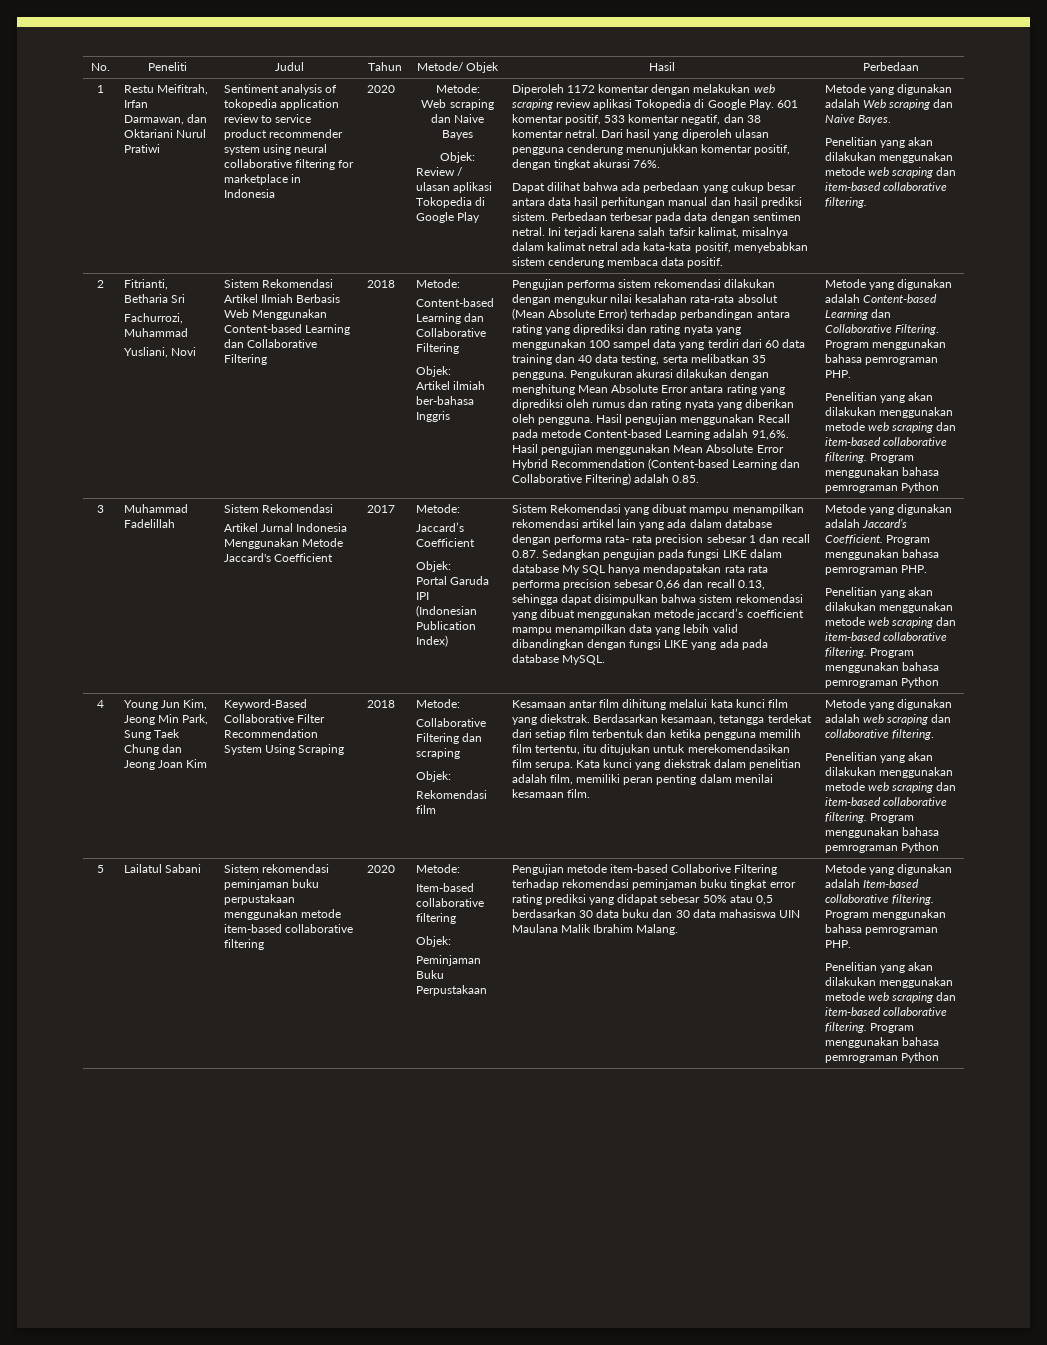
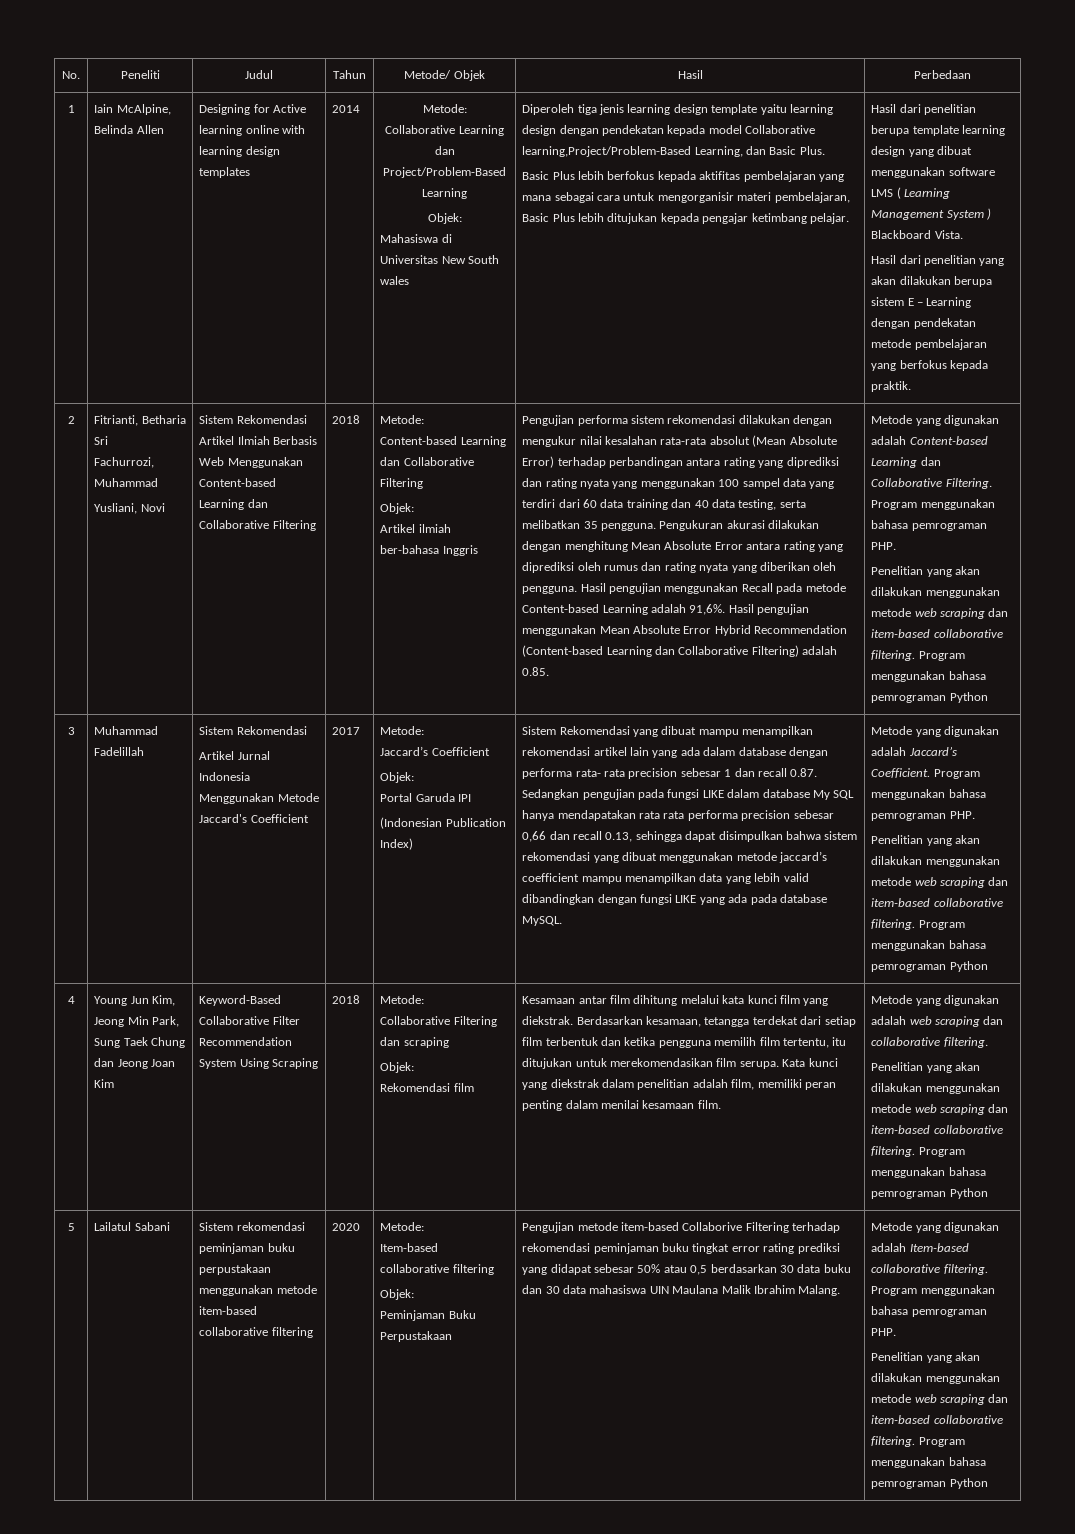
- Restu Meifitrah, Irfan Darmawan, dan Oktariani Nurul Pratiwi | Sentiment analysis of tokopedia application review to service product recommender system using neural collaborative filtering for marketplace in Indonesia | 2020 | Metode:
- Web scraping dan Naive Bayes
+ Iain McAlpine, Belinda Allen | Designing for Active learning online with learning design templates | 2014 | Metode:
+ Collaborative Learning dan Project/Problem-Based Learning
  Objek:
- Review / ulasan aplikasi Tokopedia di Google Play | Diperoleh 1172 komentar dengan melakukan web scraping review aplikasi Tokopedia di Google Play. 601 komentar positif, 533 komentar negatif, dan 38 komentar netral. Dari hasil yang diperoleh ulasan pengguna cenderung menunjukkan komentar positif, dengan tingkat akurasi 76%.
- Dapat dilihat bahwa ada perbedaan yang cukup besar antara data hasil perhitungan manual dan hasil prediksi sistem. Perbedaan terbesar pada data dengan sentimen netral. Ini terjadi karena salah tafsir kalimat, misalnya dalam kalimat netral ada kata-kata positif, menyebabkan sistem cenderung membaca data positif. | Metode yang digunakan adalah Web scraping dan Naive Bayes.
- Penelitian yang akan dilakukan menggunakan metode web scraping dan item-based collaborative filtering.
+ Mahasiswa di Universitas New South wales | Diperoleh tiga jenis learning design template yaitu learning design dengan pendekatan kepada model Collaborative learning,Project/Problem-Based Learning, dan Basic Plus.
+ Basic Plus lebih berfokus kepada aktifitas pembelajaran yang mana sebagai cara untuk mengorganisir materi pembelajaran, Basic Plus lebih ditujukan kepada pengajar ketimbang pelajar. | Hasil dari penelitian berupa template learning design yang dibuat menggunakan software LMS ( Learning Management System ) Blackboard Vista.
+ Hasil dari penelitian yang akan dilakukan berupa sistem E – Learning dengan pendekatan metode pembelajaran yang berfokus kepada praktik.

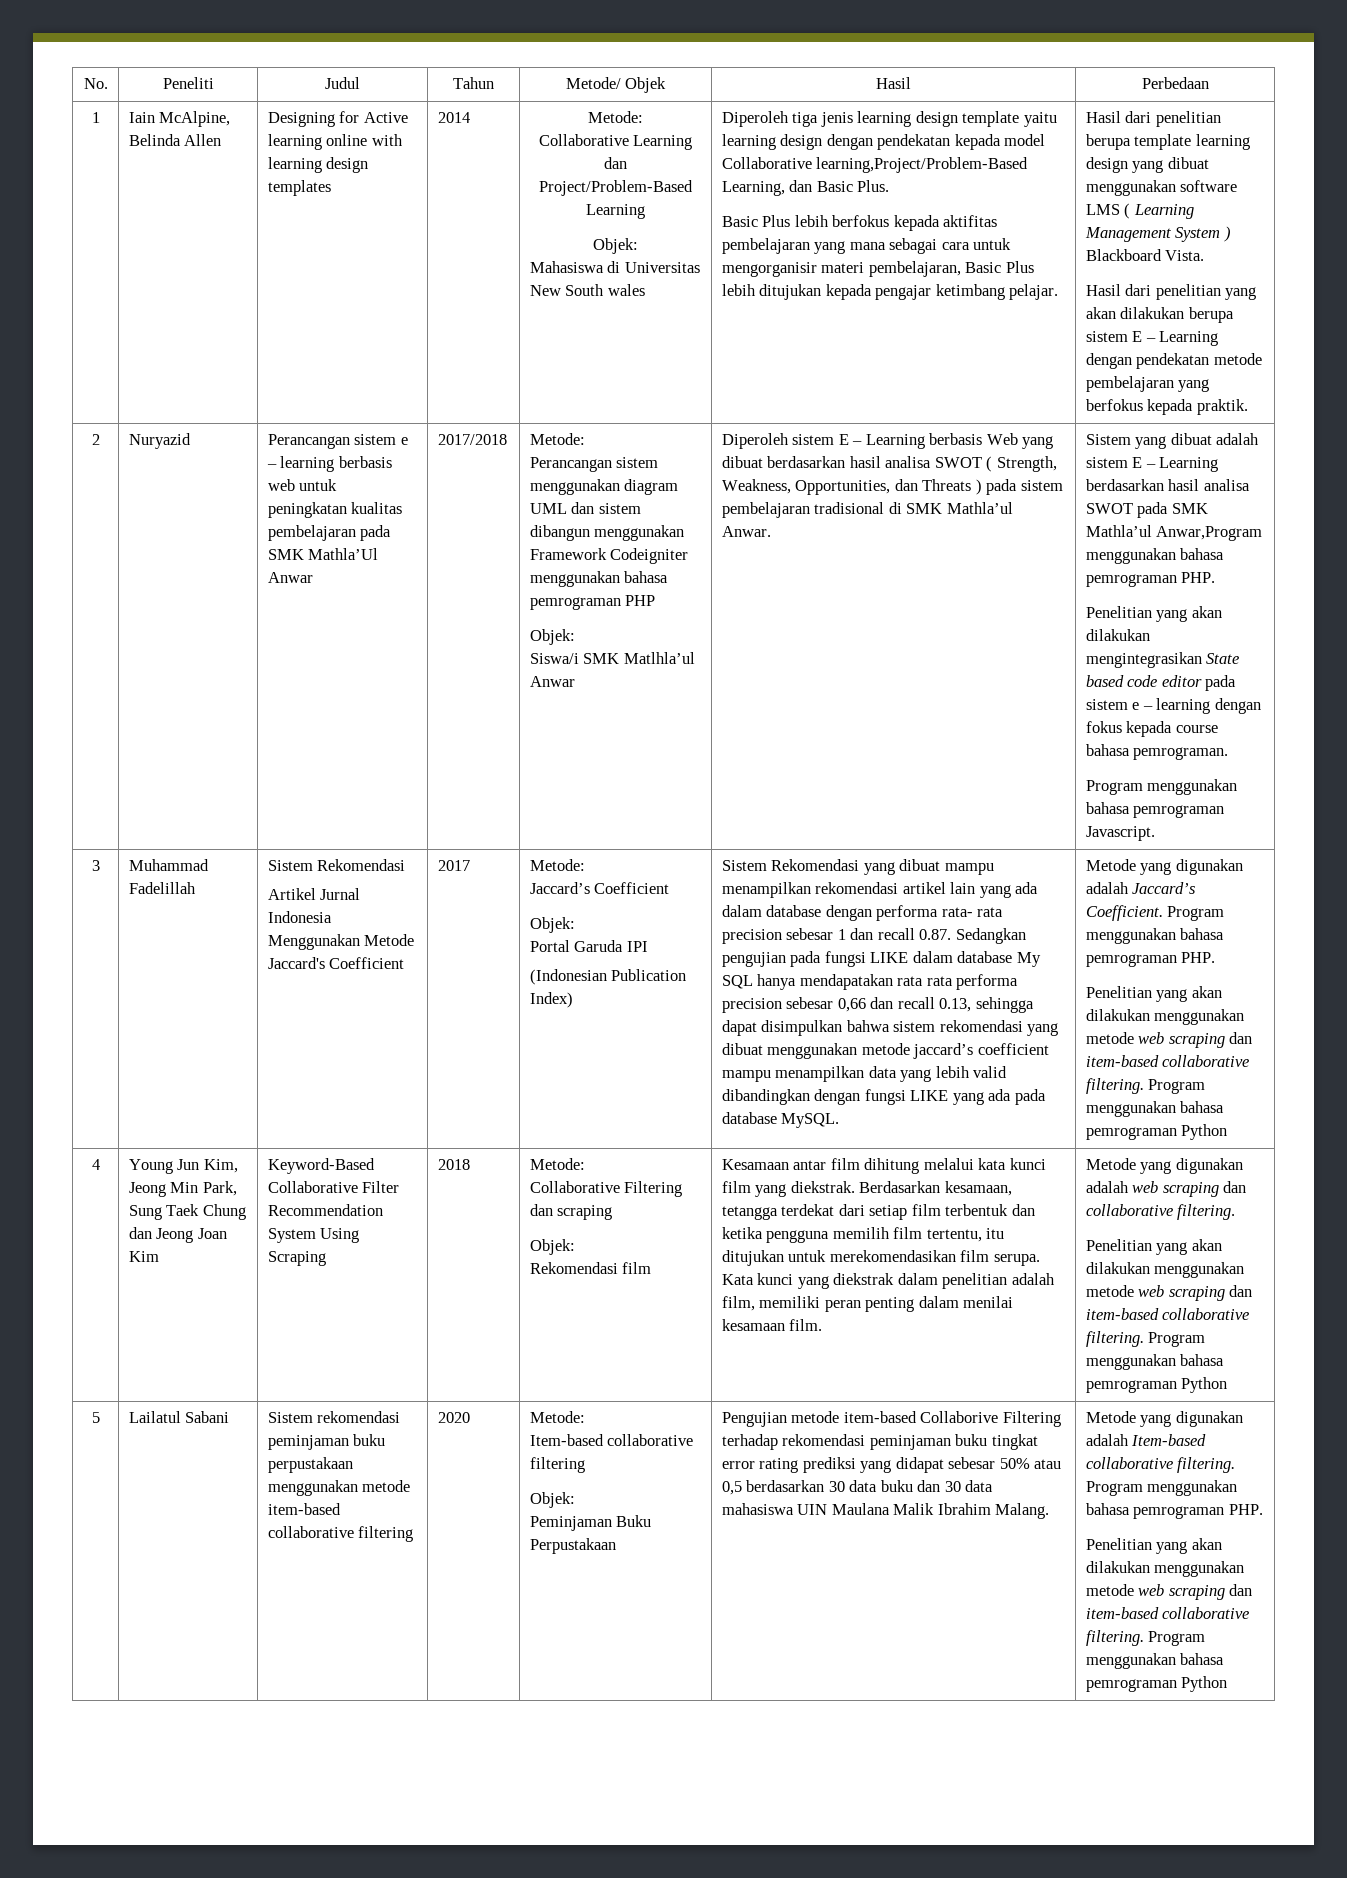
- Fitrianti, Betharia Sri
- Fachurrozi, Muhammad
- Yusliani, Novi | Sistem Rekomendasi Artikel Ilmiah Berbasis Web Menggunakan Content-based Learning dan Collaborative Filtering | 2018 | Metode:
- Content-based Learning dan Collaborative Filtering
+ Nuryazid | Perancangan sistem e – learning berbasis web untuk peningkatan kualitas pembelajaran pada SMK Mathla’Ul Anwar | 2017/2018 | Metode:
+ Perancangan sistem menggunakan diagram UML dan sistem dibangun menggunakan Framework Codeigniter menggunakan bahasa pemrograman PHP
  Objek:
- Artikel ilmiah ber-bahasa Inggris | Pengujian performa sistem rekomendasi dilakukan dengan mengukur nilai kesalahan rata-rata absolut (Mean Absolute Error) terhadap perbandingan antara rating yang diprediksi dan rating nyata yang menggunakan 100 sampel data yang terdiri dari 60 data training dan 40 data testing, serta melibatkan 35 pengguna. Pengukuran akurasi dilakukan dengan menghitung Mean Absolute Error antara rating yang diprediksi oleh rumus dan rating nyata yang diberikan oleh pengguna. Hasil pengujian menggunakan Recall pada metode Content-based Learning adalah 91,6%. Hasil pengujian menggunakan Mean Absolute Error Hybrid Recommendation (Content-based Learning dan Collaborative Filtering) adalah 0.85. | Metode yang digunakan adalah Content-based Learning dan Collaborative Filtering. Program menggunakan bahasa pemrograman PHP.
- Penelitian yang akan dilakukan menggunakan metode web scraping dan item-based collaborative filtering. Program menggunakan bahasa pemrograman Python
+ Siswa/i SMK Matlhla’ul Anwar | Diperoleh sistem E – Learning berbasis Web yang dibuat berdasarkan hasil analisa SWOT ( Strength, Weakness, Opportunities, dan Threats ) pada sistem pembelajaran tradisional di SMK Mathla’ul Anwar. | Sistem yang dibuat adalah sistem E – Learning berdasarkan hasil analisa SWOT pada SMK Mathla’ul Anwar,Program menggunakan bahasa pemrograman PHP.
+ Penelitian yang akan dilakukan mengintegrasikan State based code editor pada sistem e – learning dengan fokus kepada course bahasa pemrograman.
+ Program menggunakan bahasa pemrograman Javascript.

